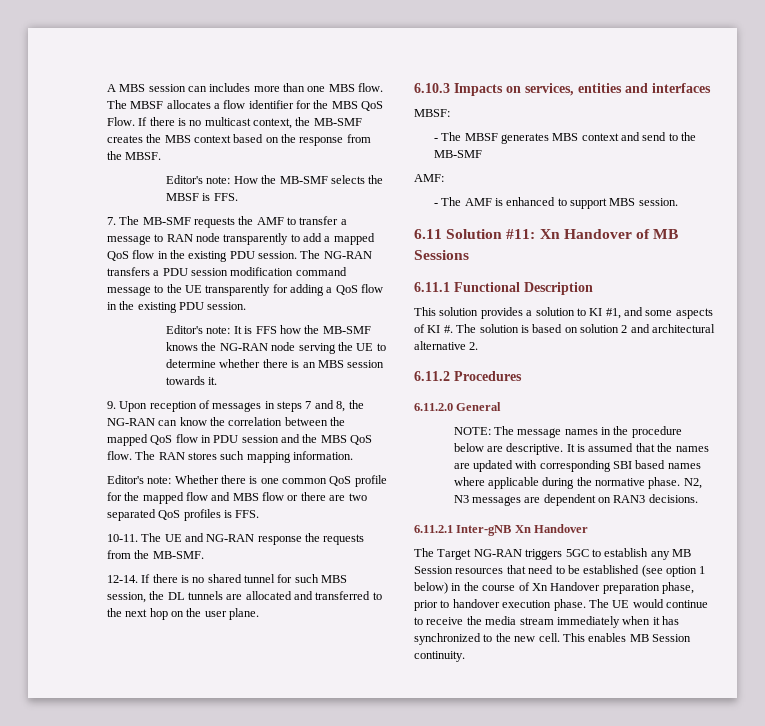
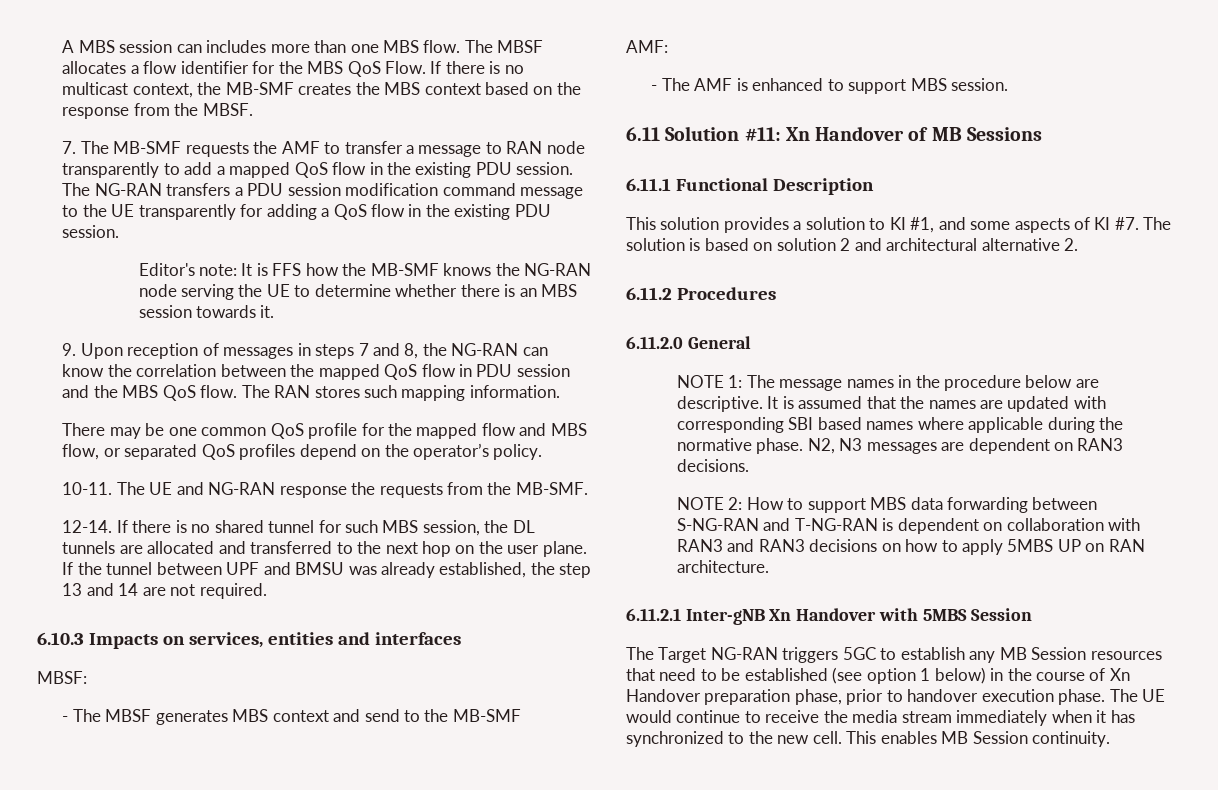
- Editor's note: How the MB-SMF selects the MBSF is FFS.
- Editor's note: Whether there is one common QoS profile for the mapped flow and MBS flow or there are two separated QoS profiles is FFS.
+ There may be one common QoS profile for the mapped flow and MBS flow, or separated QoS profiles depend on the operator’s policy.
+ If the tunnel between UPF and BMSU was already established, the step 13 and 14 are not required.
- This solution provides a solution to KI #1, and some aspects of KI #.
+ This solution provides a solution to KI #1, and some aspects of KI #7.
- NOTE: The message names in the procedure below are descriptive.
+ NOTE 1: The message names in the procedure below are descriptive.
+ NOTE 2: How to support MBS data forwarding between S-NG-RAN and T-NG-RAN is dependent on collaboration with RAN3 and RAN3 decisions on how to apply 5MBS UP on RAN architecture.
- 6.11.2.1 Inter-gNB Xn Handover
+ 6.11.2.1 Inter-gNB Xn Handover with 5MBS Session

